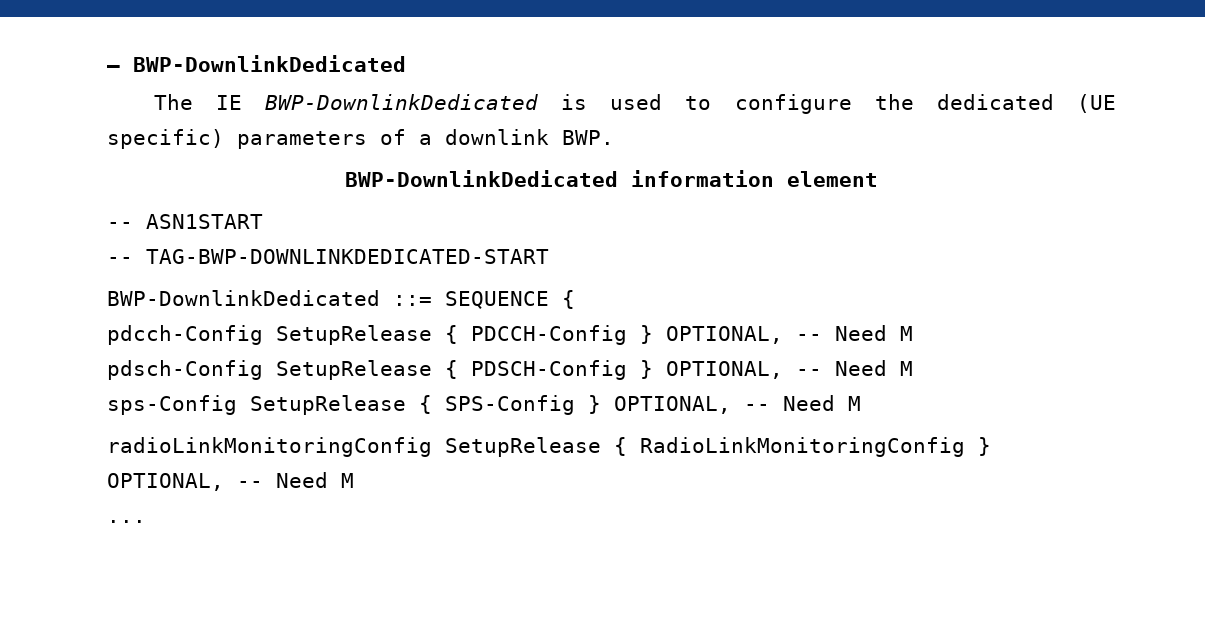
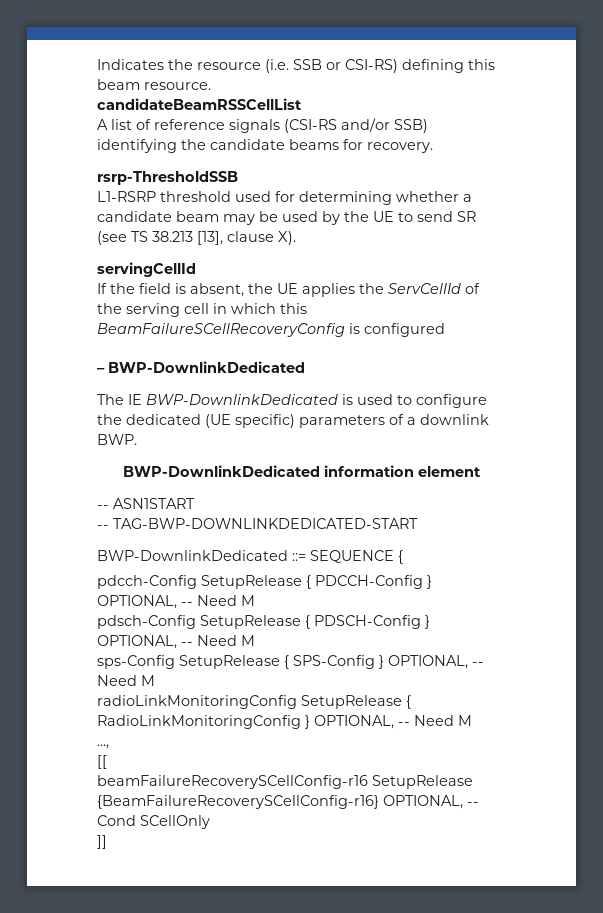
+ Indicates the resource (i.e. SSB or CSI-RS) defining this beam resource.
+ candidateBeamRSSCellList
+ A list of reference signals (CSI-RS and/or SSB) identifying the candidate beams for recovery.
+ rsrp-ThresholdSSB
+ L1-RSRP threshold used for determining whether a candidate beam may be used by the UE to send SR (see TS 38.213 [13], clause X).
+ servingCellId
+ If the field is absent, the UE applies the ServCellId of the serving cell in which this BeamFailureSCellRecoveryConfig is configured
- ...
+ ...,
+ [[
+ beamFailureRecoverySCellConfig-r16 SetupRelease {BeamFailureRecoverySCellConfig-r16} OPTIONAL, -- Cond SCellOnly
+ ]]

